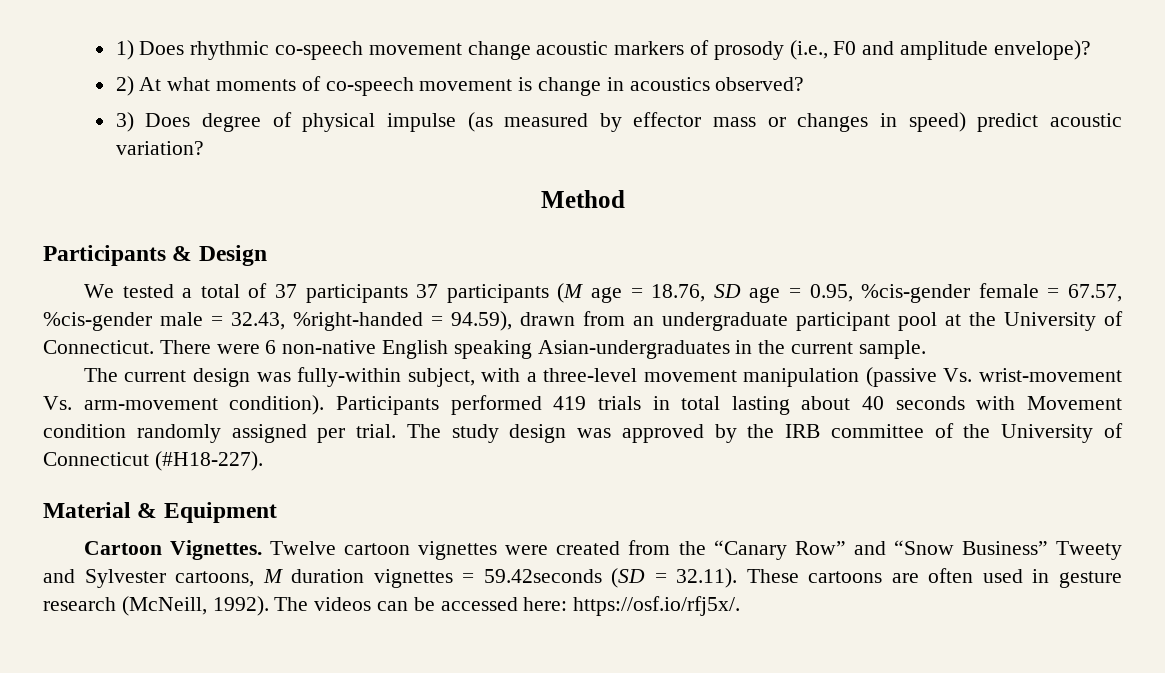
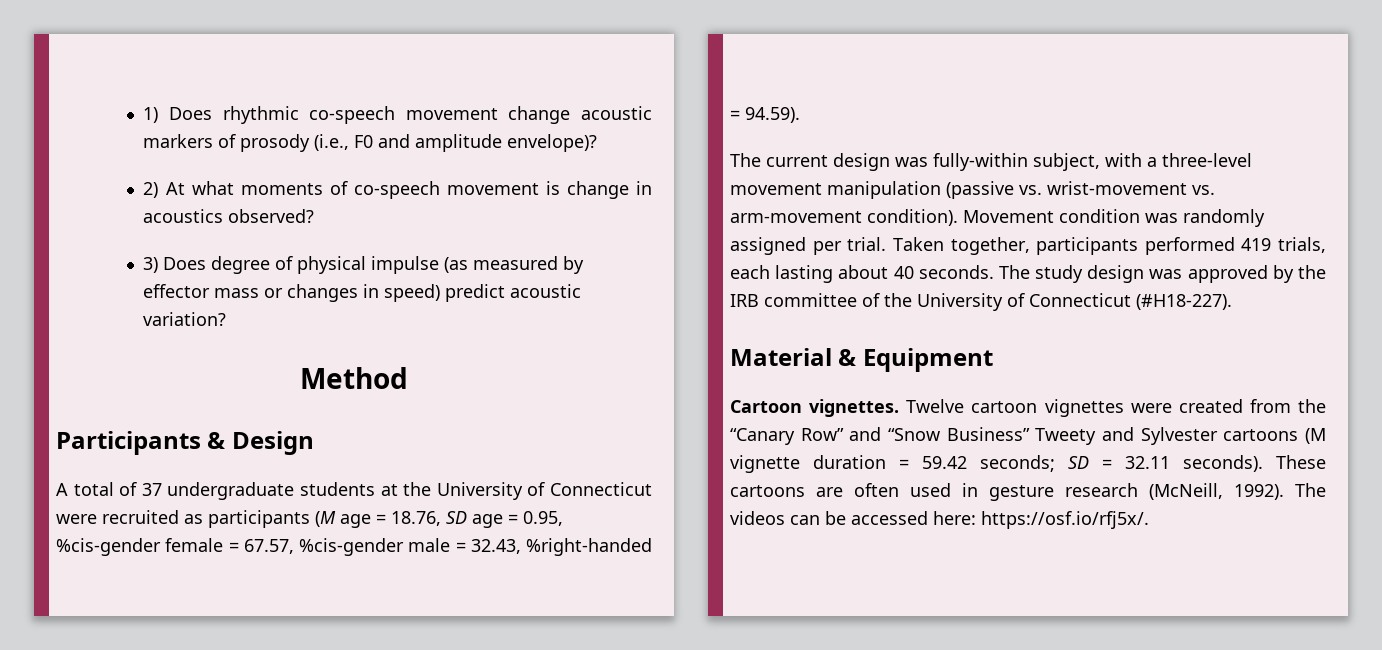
- We tested a total of 37 participants 37 participants (M age = 18.76, SD age = 0.95, %cis-gender female = 67.57, %cis-gender male = 32.43, %right-handed = 94.59), drawn from an undergraduate participant pool at the University of Connecticut. There were 6 non-native English speaking Asian-undergraduates in the current sample.
+ A total of 37 undergraduate students at the University of Connecticut were recruited as participants (M age = 18.76, SD age = 0.95, %cis-gender female = 67.57, %cis-gender male = 32.43, %right-handed = 94.59).
- The current design was fully-within subject, with a three-level movement manipulation (passive Vs. wrist-movement Vs. arm-movement condition). Participants performed 419 trials in total lasting about 40 seconds with Movement condition randomly assigned per trial.
+ The current design was fully-within subject, with a three-level movement manipulation (passive vs. wrist-movement vs. arm-movement condition). Movement condition was randomly assigned per trial.
+ Taken together, participants performed 419 trials, each lasting about 40 seconds.
- Cartoon Vignettes.
+ Cartoon vignettes.
- Twelve cartoon vignettes were created from the “Canary Row” and “Snow Business” Tweety and Sylvester cartoons, M duration vignettes = 59.42seconds (SD = 32.11). These cartoons are often used in gesture research (McNeill, 1992).
+ Twelve cartoon vignettes were created from the “Canary Row” and “Snow Business” Tweety and Sylvester cartoons (M vignette duration = 59.42 seconds; SD = 32.11 seconds). These cartoons are often used in gesture research (McNeill, 1992).

